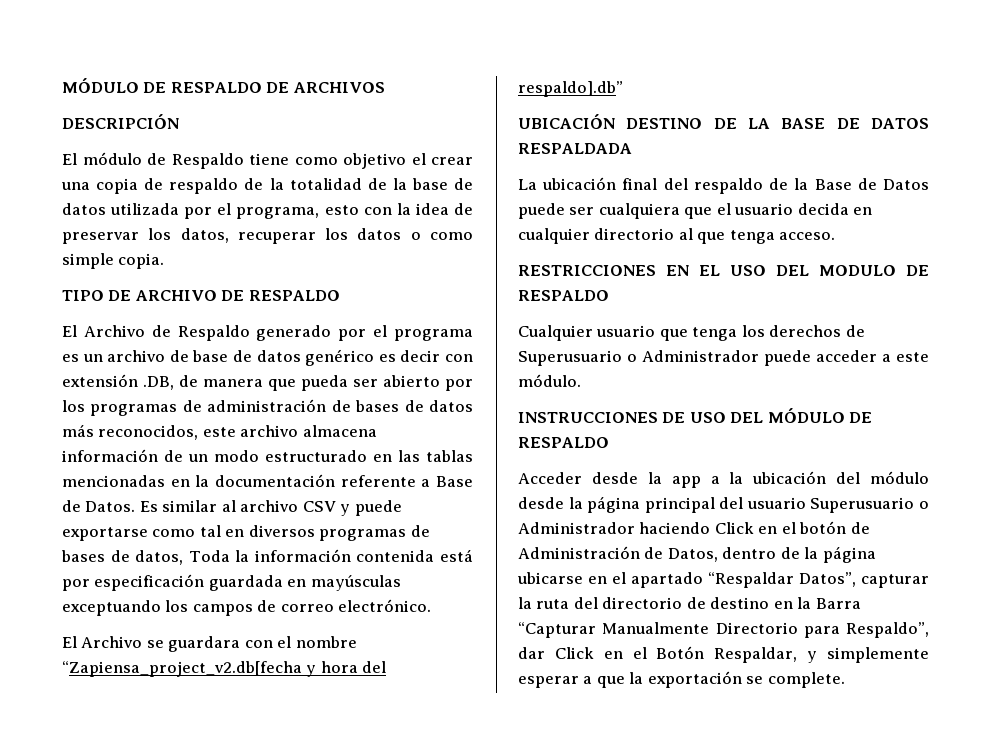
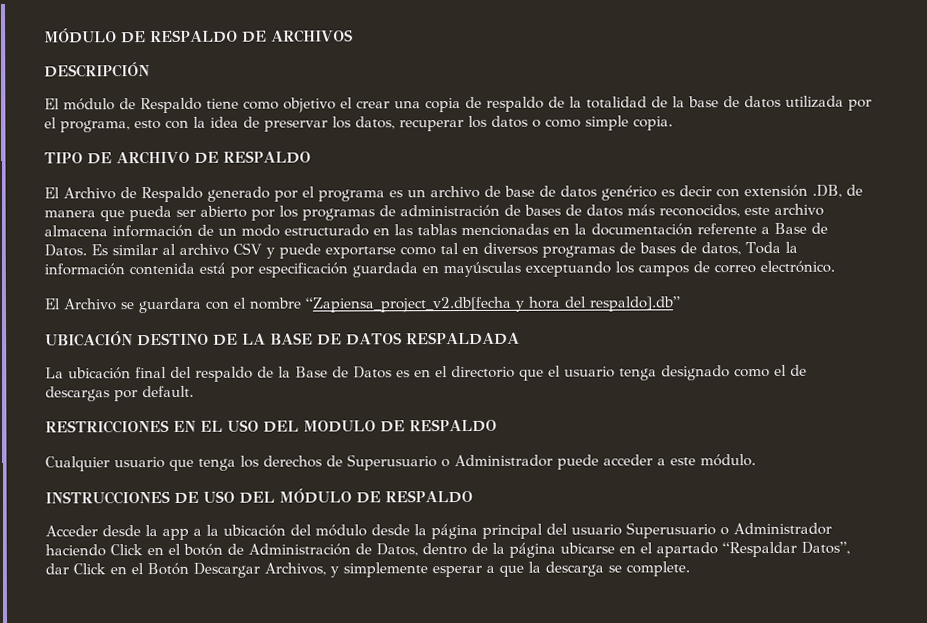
- La ubicación final del respaldo de la Base de Datos puede ser cualquiera que el usuario decida en cualquier directorio al que tenga acceso.
+ La ubicación final del respaldo de la Base de Datos es en el directorio que el usuario tenga designado como el de descargas por default.
- Acceder desde la app a la ubicación del módulo desde la página principal del usuario Superusuario o Administrador haciendo Click en el botón de Administración de Datos, dentro de la página ubicarse en el apartado “Respaldar Datos”, capturar la ruta del directorio de destino en la Barra “Capturar Manualmente Directorio para Respaldo”, dar Click en el Botón Respaldar, y simplemente esperar a que la exportación se complete.
+ Acceder desde la app a la ubicación del módulo desde la página principal del usuario Superusuario o Administrador haciendo Click en el botón de Administración de Datos, dentro de la página ubicarse en el apartado “Respaldar Datos”, dar Click en el Botón Descargar Archivos, y simplemente esperar a que la descarga se complete.

